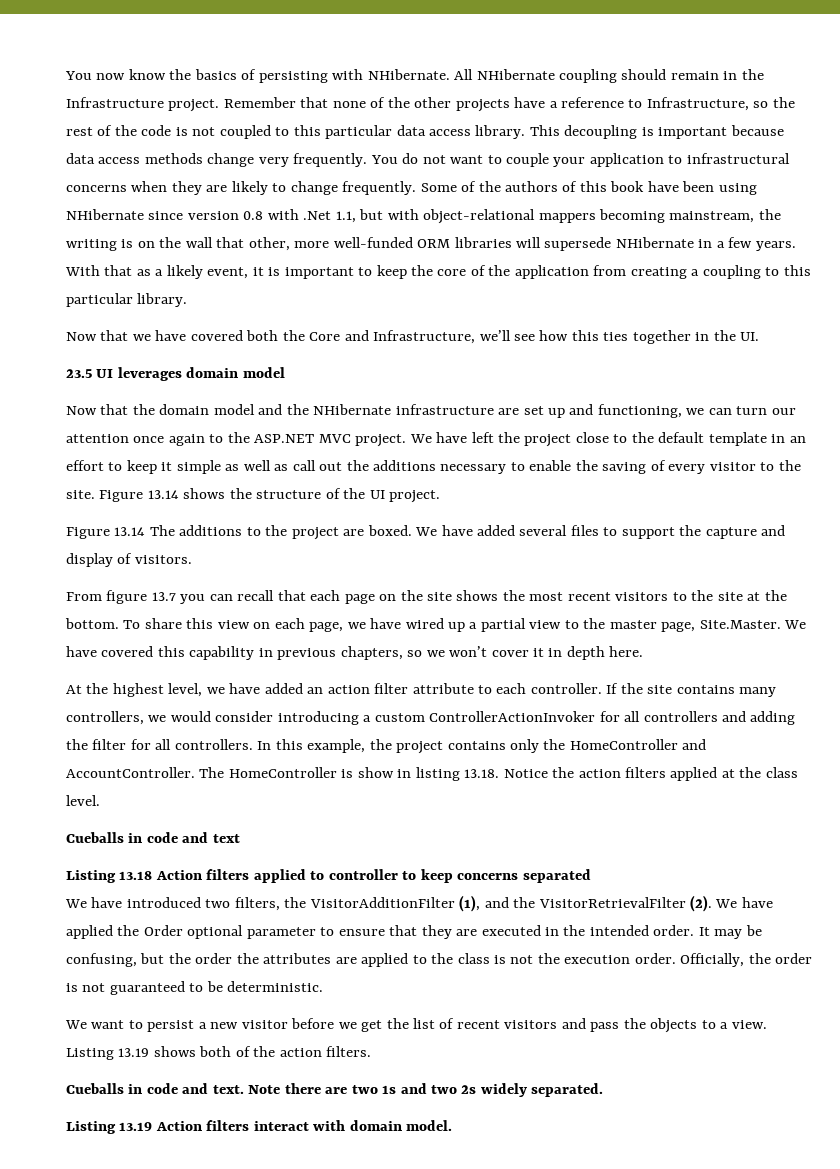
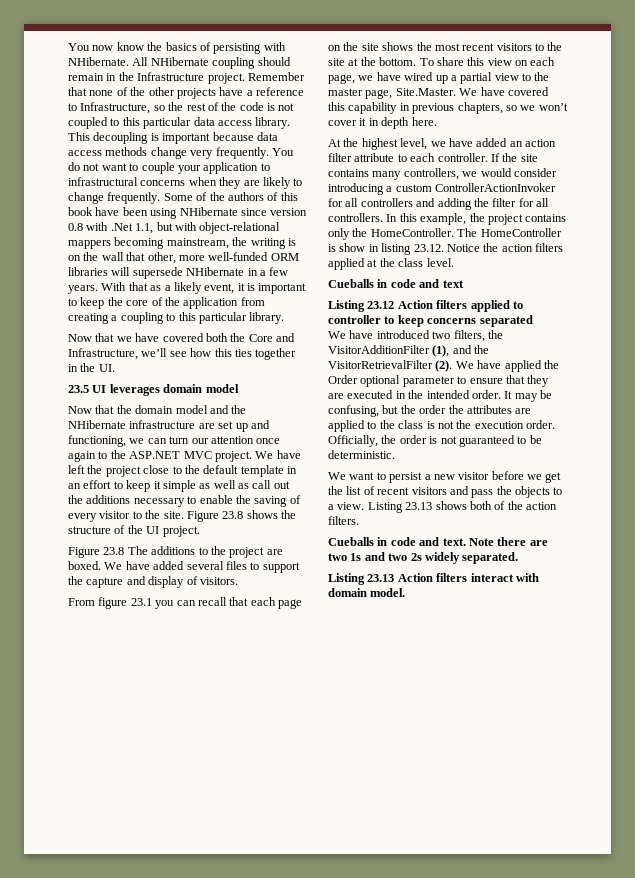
- Figure 13.14 shows the structure of the UI project.
+ Figure 23.8 shows the structure of the UI project.
- Figure 13.14 The additions to the project are boxed.
+ Figure 23.8 The additions to the project are boxed.
- From figure 13.7 you can recall that each page on the site shows the most recent visitors to the site at the bottom.
+ From figure 23.1 you can recall that each page on the site shows the most recent visitors to the site at the bottom.
- In this example, the project contains only the HomeController and AccountController.
+ In this example, the project contains only the HomeController.
- The HomeController is show in listing 13.18. Notice the action filters applied at the class level.
+ The HomeController is show in listing 23.12. Notice the action filters applied at the class level.
- Listing 13.18 Action filters applied to controller to keep concerns separated
+ Listing 23.12 Action filters applied to controller to keep concerns separated
- Listing 13.19 shows both of the action filters.
+ Listing 23.13 shows both of the action filters.
- Listing 13.19 Action filters interact with domain model.
+ Listing 23.13 Action filters interact with domain model.

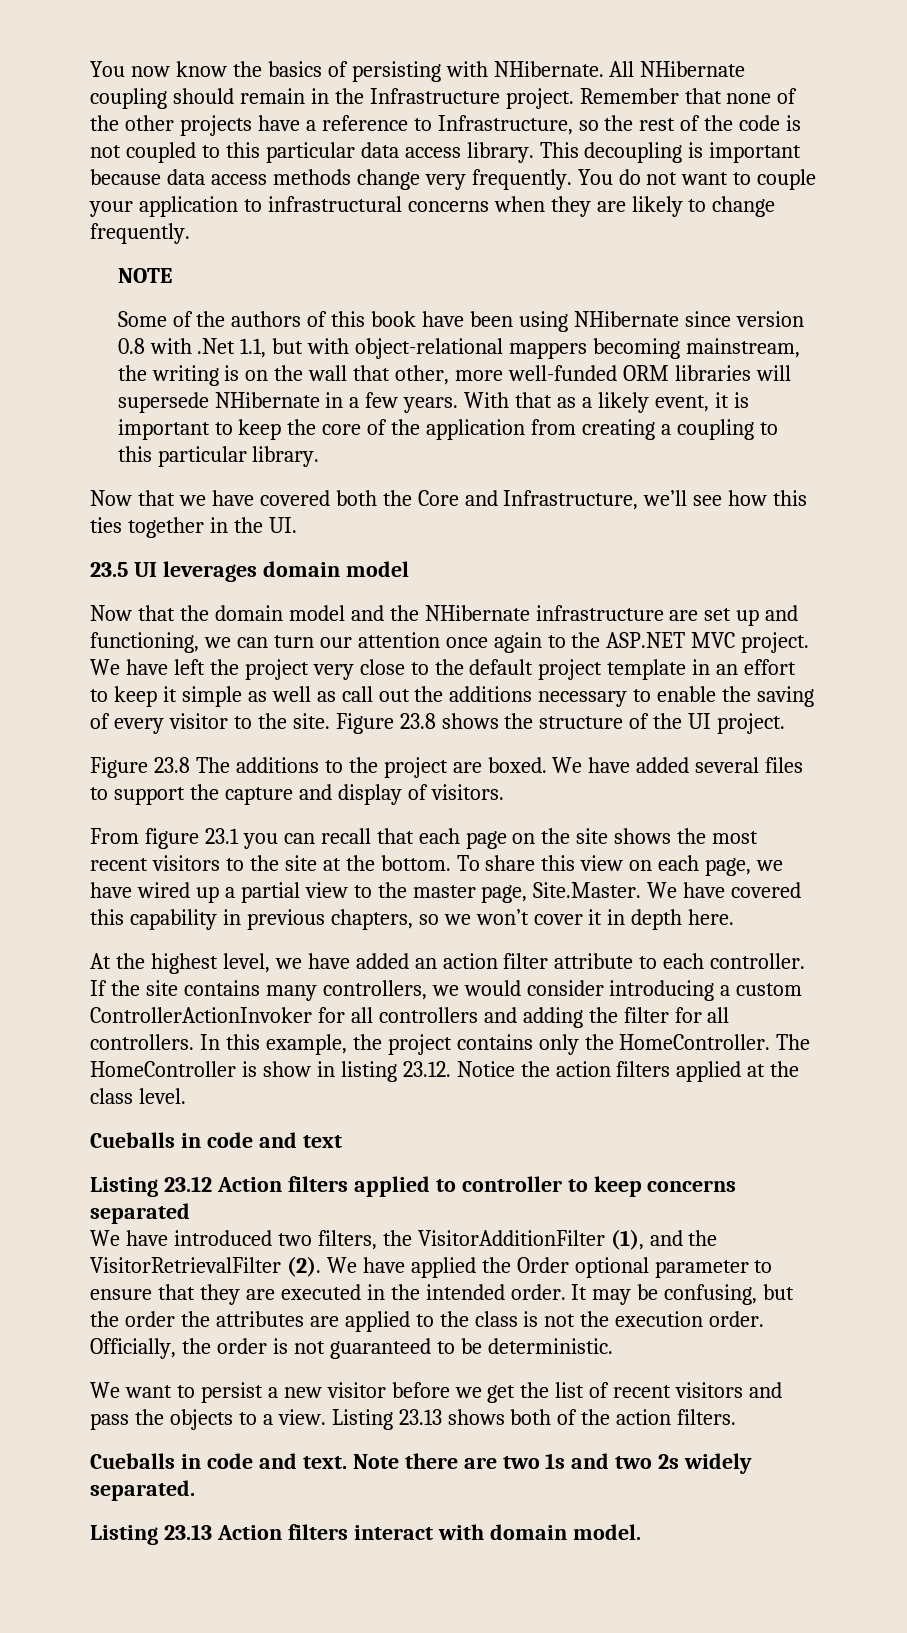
- You do not want to couple your application to infrastructural concerns when they are likely to change frequently. Some of the authors of this book have been using NHibernate since version 0.8 with .Net 1.1, but with object-relational mappers becoming mainstream, the writing is on the wall that other, more well-funded ORM libraries will supersede NHibernate in a few years.
+ You do not want to couple your application to infrastructural concerns when they are likely to change frequently.
+ NOTE
+ Some of the authors of this book have been using NHibernate since version 0.8 with .Net 1.1, but with object-relational mappers becoming mainstream, the writing is on the wall that other, more well-funded ORM libraries will supersede NHibernate in a few years.
- We have left the project close to the default template in an effort to keep it simple as well as call out the additions necessary to enable the saving of every visitor to the site.
+ We have left the project very close to the default project template in an effort to keep it simple as well as call out the additions necessary to enable the saving of every visitor to the site.

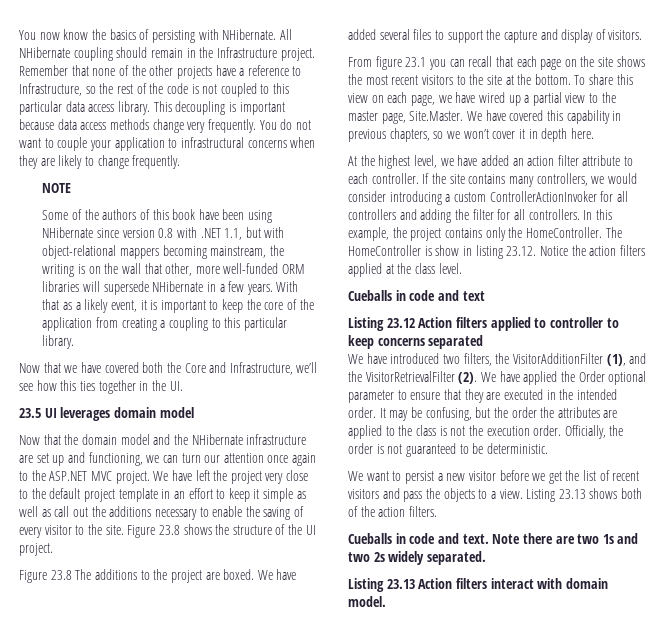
- Some of the authors of this book have been using NHibernate since version 0.8 with .Net 1.1, but with object-relational mappers becoming mainstream, the writing is on the wall that other, more well-funded ORM libraries will supersede NHibernate in a few years.
+ Some of the authors of this book have been using NHibernate since version 0.8 with .NET 1.1, but with object-relational mappers becoming mainstream, the writing is on the wall that other, more well-funded ORM libraries will supersede NHibernate in a few years.

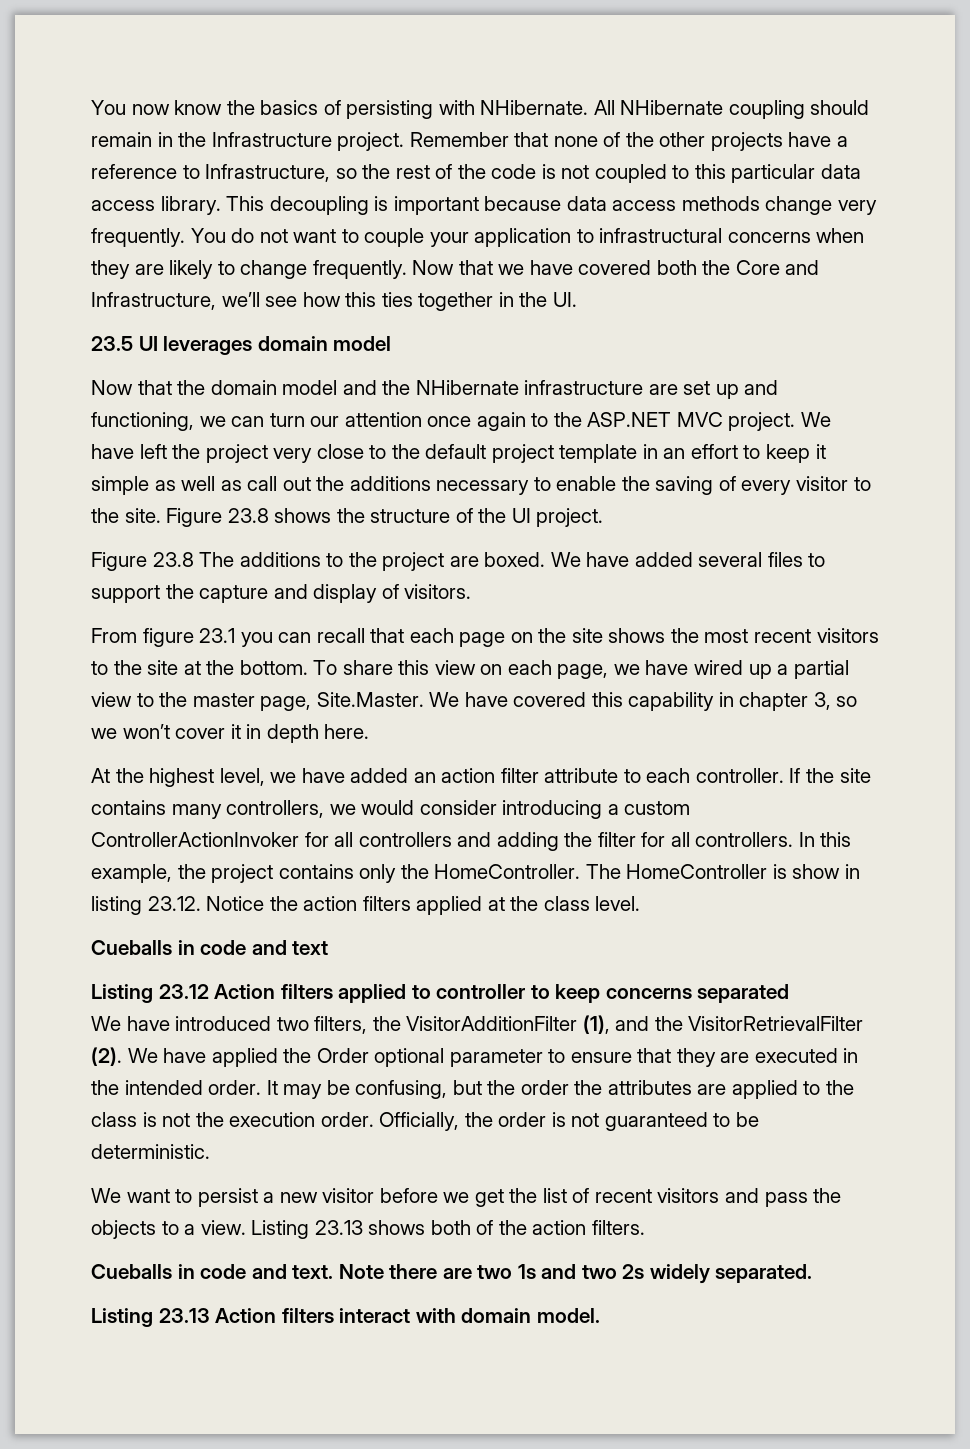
- You do not want to couple your application to infrastructural concerns when they are likely to change frequently.
- NOTE
- Some of the authors of this book have been using NHibernate since version 0.8 with .NET 1.1, but with object-relational mappers becoming mainstream, the writing is on the wall that other, more well-funded ORM libraries will supersede NHibernate in a few years. With that as a likely event, it is important to keep the core of the application from creating a coupling to this particular library.
- Now that we have covered both the Core and Infrastructure, we’ll see how this ties together in the UI.
+ You do not want to couple your application to infrastructural concerns when they are likely to change frequently. Now that we have covered both the Core and Infrastructure, we’ll see how this ties together in the UI.
- To share this view on each page, we have wired up a partial view to the master page, Site.Master. We have covered this capability in previous chapters, so we won’t cover it in depth here.
+ To share this view on each page, we have wired up a partial view to the master page, Site.Master. We have covered this capability in chapter 3, so we won’t cover it in depth here.

